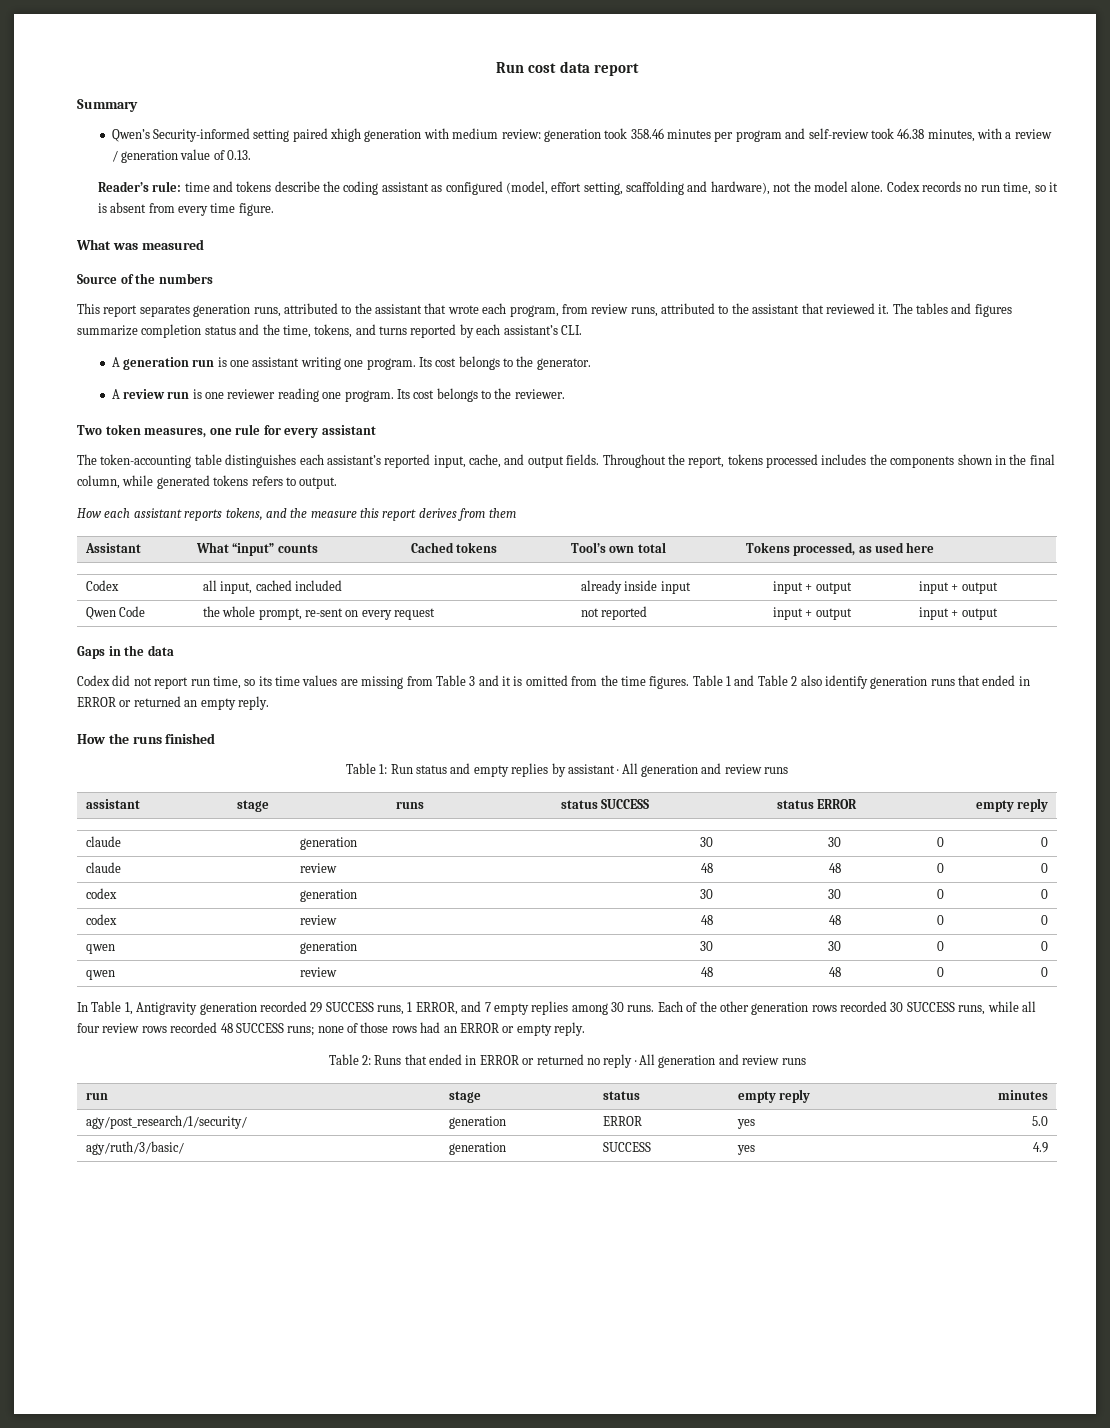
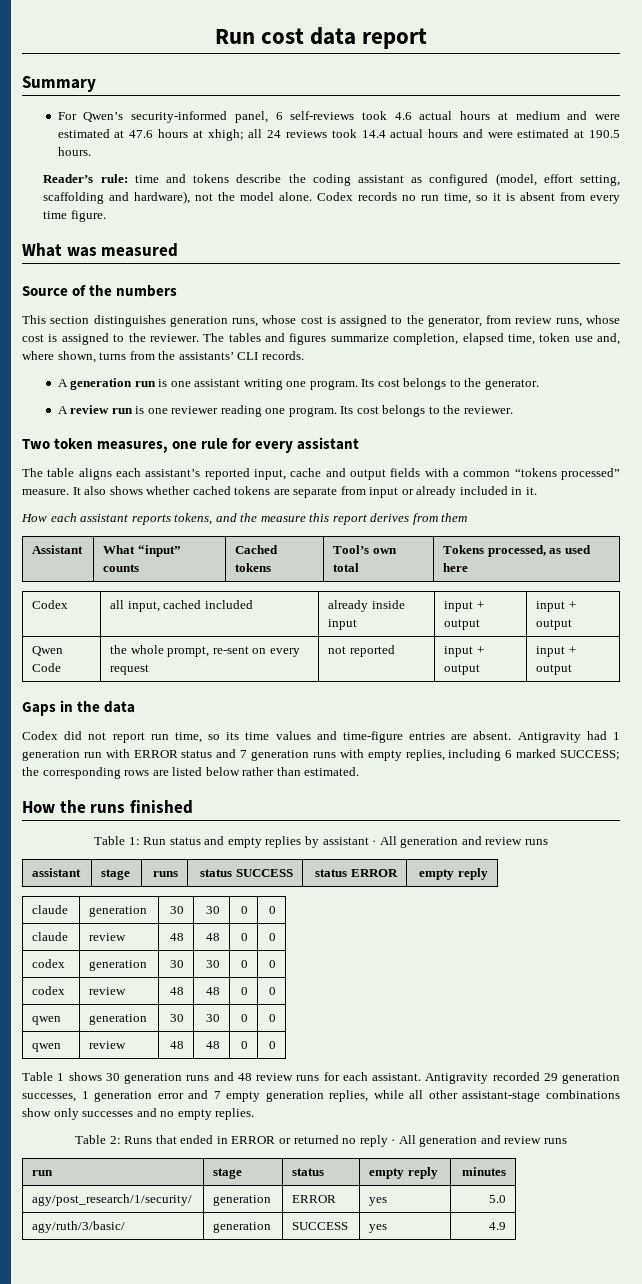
- Qwen’s Security-informed setting paired xhigh generation with medium review: generation took 358.46 minutes per program and self-review took 46.38 minutes, with a review / generation value of 0.13.
+ For Qwen’s security-informed panel, 6 self-reviews took 4.6 actual hours at medium and were estimated at 47.6 hours at xhigh; all 24 reviews took 14.4 actual hours and were estimated at 190.5 hours.
- This report separates generation runs, attributed to the assistant that wrote each program, from review runs, attributed to the assistant that reviewed it.
+ This section distinguishes generation runs, whose cost is assigned to the generator, from review runs, whose cost is assigned to the reviewer.
- The tables and figures summarize completion status and the time, tokens, and turns reported by each assistant’s CLI.
+ The tables and figures summarize completion, elapsed time, token use and, where shown, turns from the assistants’ CLI records.
- The token-accounting table distinguishes each assistant’s reported input, cache, and output fields. Throughout the report, tokens processed includes the components shown in the final column, while generated tokens refers to output.
+ The table aligns each assistant’s reported input, cache and output fields with a common “tokens processed” measure. It also shows whether cached tokens are separate from input or already included in it.
- Codex did not report run time, so its time values are missing from Table 3 and it is omitted from the time figures. Table 1 and Table 2 also identify generation runs that ended in ERROR or returned an empty reply.
+ Codex did not report run time, so its time values and time-figure entries are absent. Antigravity had 1 generation run with ERROR status and 7 generation runs with empty replies, including 6 marked SUCCESS; the corresponding rows are listed below rather than estimated.
- In Table 1, Antigravity generation recorded 29 SUCCESS runs, 1 ERROR, and 7 empty replies among 30 runs. Each of the other generation rows recorded 30 SUCCESS runs, while all four review rows recorded 48 SUCCESS runs; none of those rows had an ERROR or empty reply.
+ Table 1 shows 30 generation runs and 48 review runs for each assistant. Antigravity recorded 29 generation successes, 1 generation error and 7 empty generation replies, while all other assistant-stage combinations show only successes and no empty replies.

